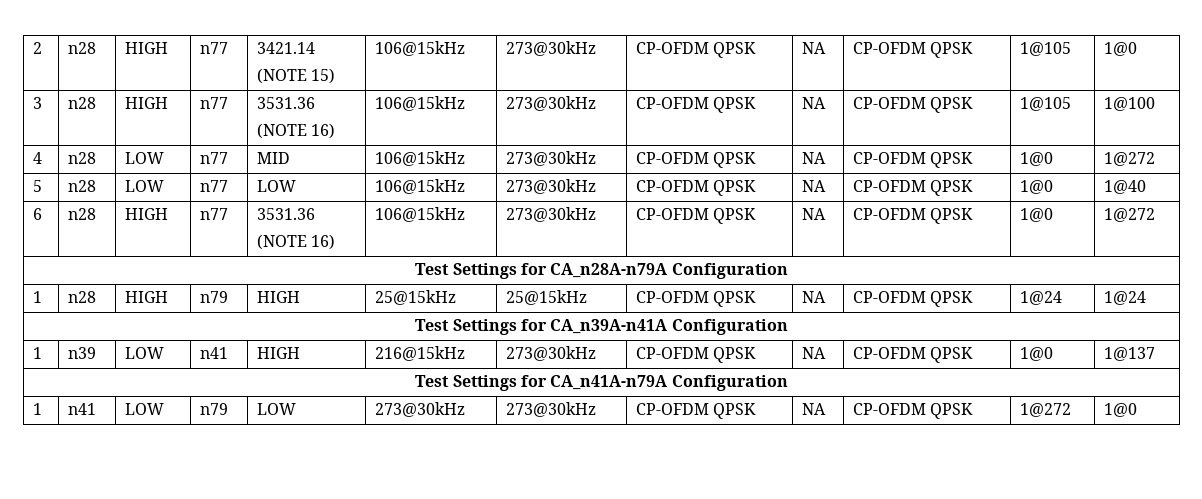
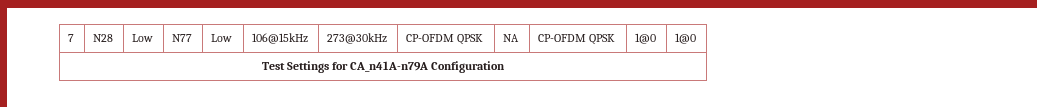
- 2 | n28 | HIGH | n77 | 3421.14
- (NOTE 15) | 106@15kHz | 273@30kHz | CP-OFDM QPSK | NA | CP-OFDM QPSK | 1@105 | 1@0
- 3 | n28 | HIGH | n77 | 3531.36
- (NOTE 16) | 106@15kHz | 273@30kHz | CP-OFDM QPSK | NA | CP-OFDM QPSK | 1@105 | 1@100
- 4 | n28 | LOW | n77 | MID | 106@15kHz | 273@30kHz | CP-OFDM QPSK | NA | CP-OFDM QPSK | 1@0 | 1@272
- 5 | n28 | LOW | n77 | LOW | 106@15kHz | 273@30kHz | CP-OFDM QPSK | NA | CP-OFDM QPSK | 1@0 | 1@40
- 6 | n28 | HIGH | n77 | 3531.36
- (NOTE 16) | 106@15kHz | 273@30kHz | CP-OFDM QPSK | NA | CP-OFDM QPSK | 1@0 | 1@272
- Test Settings for CA_n28A-n79A Configuration
- 1 | n28 | HIGH | n79 | HIGH | 25@15kHz | 25@15kHz | CP-OFDM QPSK | NA | CP-OFDM QPSK | 1@24 | 1@24
- Test Settings for CA_n39A-n41A Configuration
- 1 | n39 | LOW | n41 | HIGH | 216@15kHz | 273@30kHz | CP-OFDM QPSK | NA | CP-OFDM QPSK | 1@0 | 1@137
+ 7 | N28 | Low | N77 | Low | 106@15kHz | 273@30kHz | CP-OFDM QPSK | NA | CP-OFDM QPSK | 1@0 | 1@0
- 1 | n41 | LOW | n79 | LOW | 273@30kHz | 273@30kHz | CP-OFDM QPSK | NA | CP-OFDM QPSK | 1@272 | 1@0

